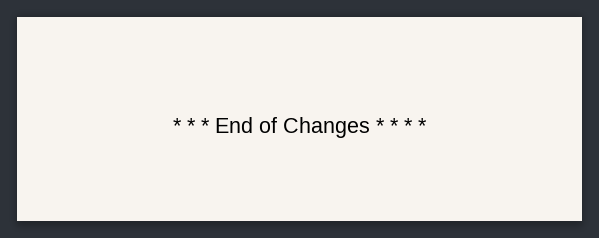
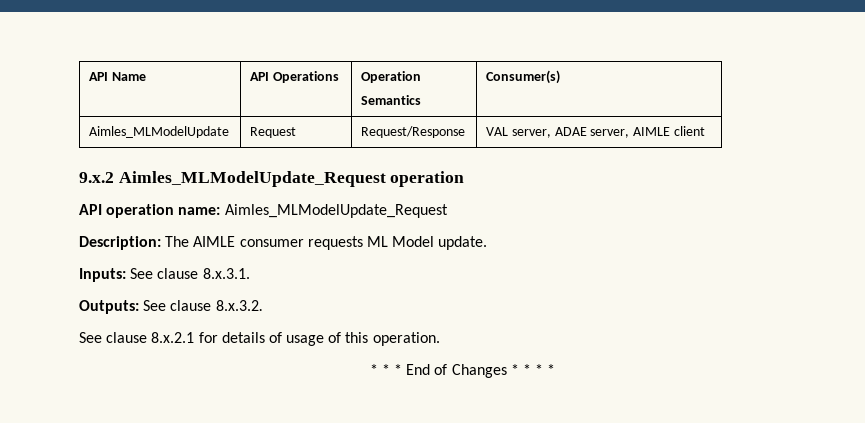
+ API Name | API Operations | Operation
+ Semantics | Consumer(s)
+ Aimles_MLModelUpdate | Request | Request/Response | VAL server, ADAE server, AIMLE client
+ 9.x.2 Aimles_MLModelUpdate_Request operation
+ API operation name: Aimles_MLModelUpdate_Request
+ Description: The AIMLE consumer requests ML Model update.
+ Inputs: See clause 8.x.3.1.
+ Outputs: See clause 8.x.3.2.
+ See clause 8.x.2.1 for details of usage of this operation.

